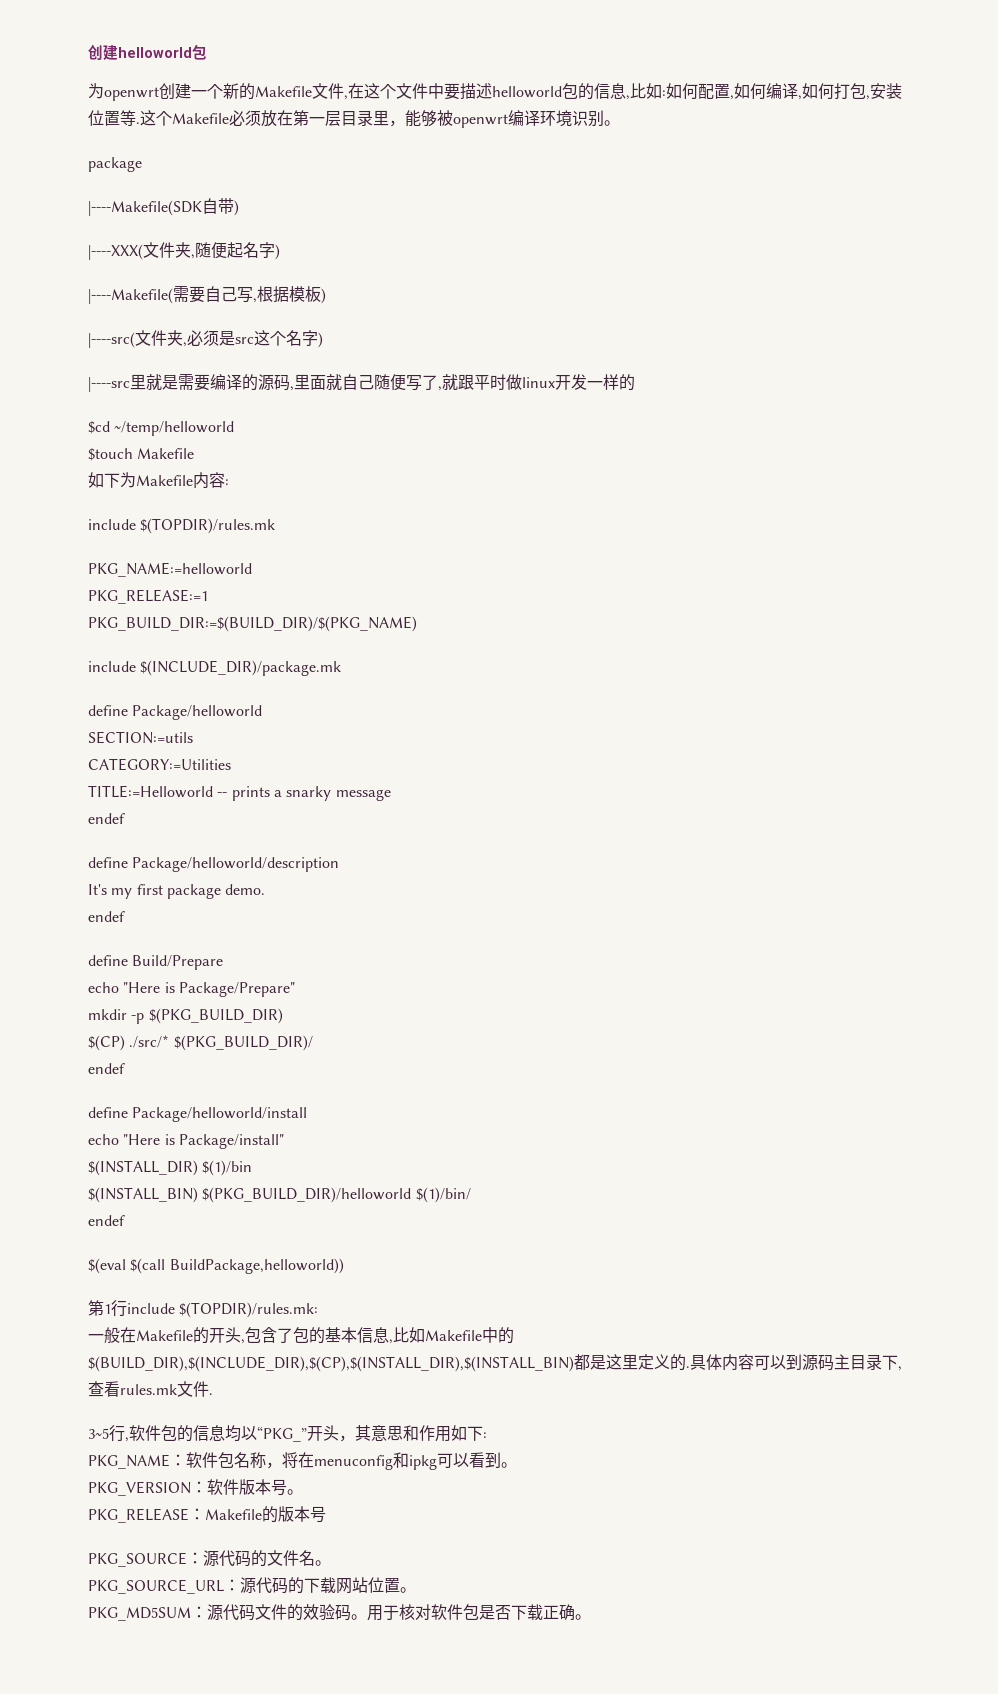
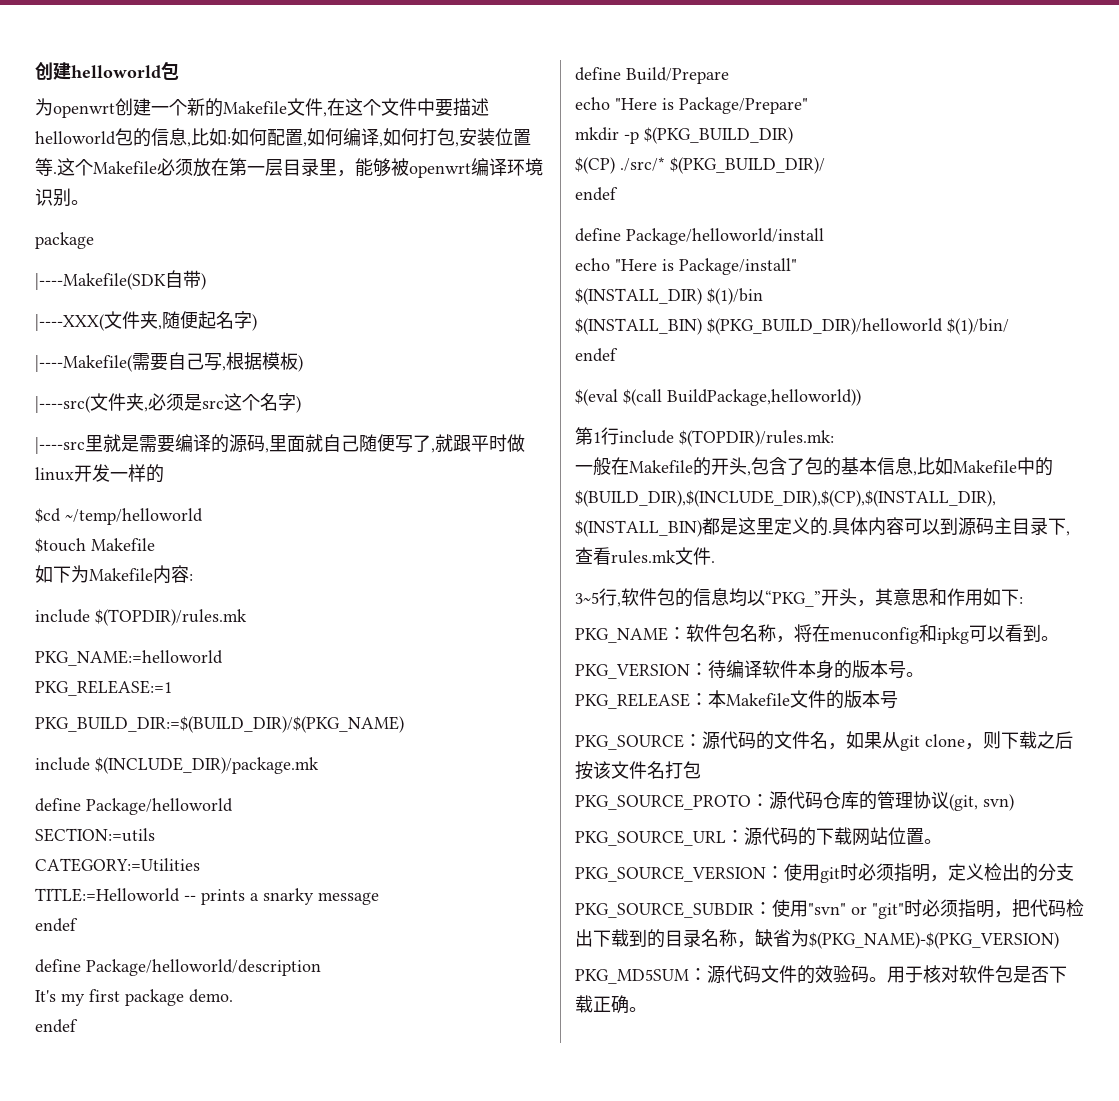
- PKG_VERSION：软件版本号。
+ PKG_VERSION：待编译软件本身的版本号。
- PKG_RELEASE：Makefile的版本号
+ PKG_RELEASE：本Makefile文件的版本号
- PKG_SOURCE：源代码的文件名。
+ PKG_SOURCE：源代码的文件名，如果从git clone，则下载之后按该文件名打包
+ PKG_SOURCE_PROTO：源代码仓库的管理协议(git, svn)
+ PKG_SOURCE_VERSION：使用git时必须指明，定义检出的分支
+ PKG_SOURCE_SUBDIR：使用"svn" or "git"时必须指明，把代码检出下载到的目录名称，缺省为$(PKG_NAME)-$(PKG_VERSION)

